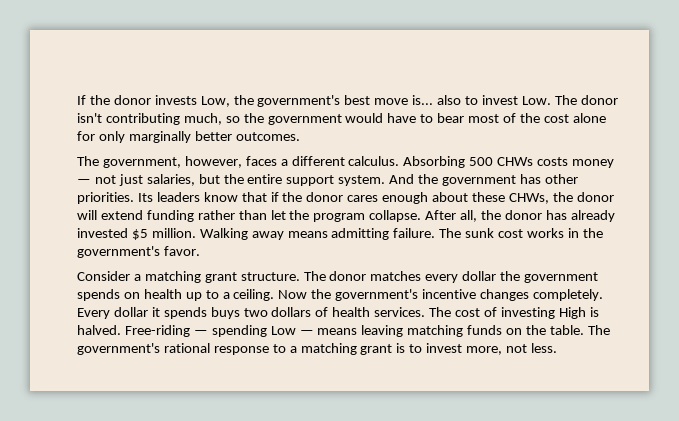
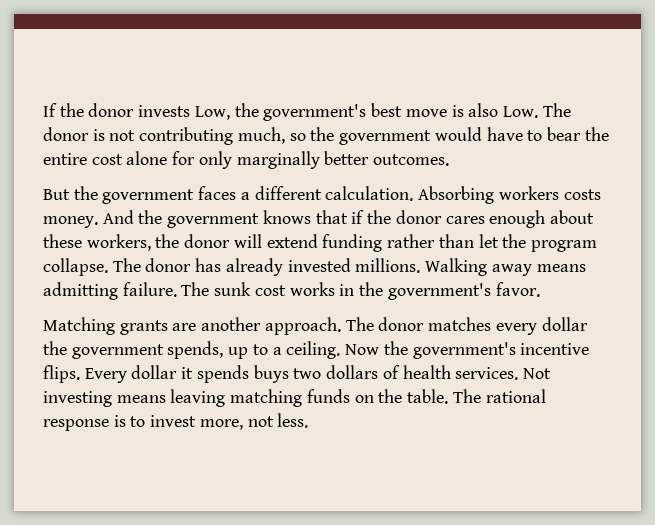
- If the donor invests Low, the government's best move is... also to invest Low. The donor isn't contributing much, so the government would have to bear most of the cost alone for only marginally better outcomes.
+ If the donor invests Low, the government's best move is also Low. The donor is not contributing much, so the government would have to bear the entire cost alone for only marginally better outcomes.
- The government, however, faces a different calculus. Absorbing 500 CHWs costs money — not just salaries, but the entire support system. And the government has other priorities. Its leaders know that if the donor cares enough about these CHWs, the donor will extend funding rather than let the program collapse.
+ But the government faces a different calculation. Absorbing workers costs money. And the government knows that if the donor cares enough about these workers, the donor will extend funding rather than let the program collapse.
- After all, the donor has already invested $5 million.
+ The donor has already invested millions.
- Consider a matching grant structure.
+ Matching grants are another approach.
- The donor matches every dollar the government spends on health up to a ceiling.
+ The donor matches every dollar the government spends, up to a ceiling.
- Now the government's incentive changes completely.
+ Now the government's incentive flips.
- The cost of investing High is halved. Free-riding — spending Low — means leaving matching funds on the table.
+ Not investing means leaving matching funds on the table.
- The government's rational response to a matching grant is to invest more, not less.
+ The rational response is to invest more, not less.

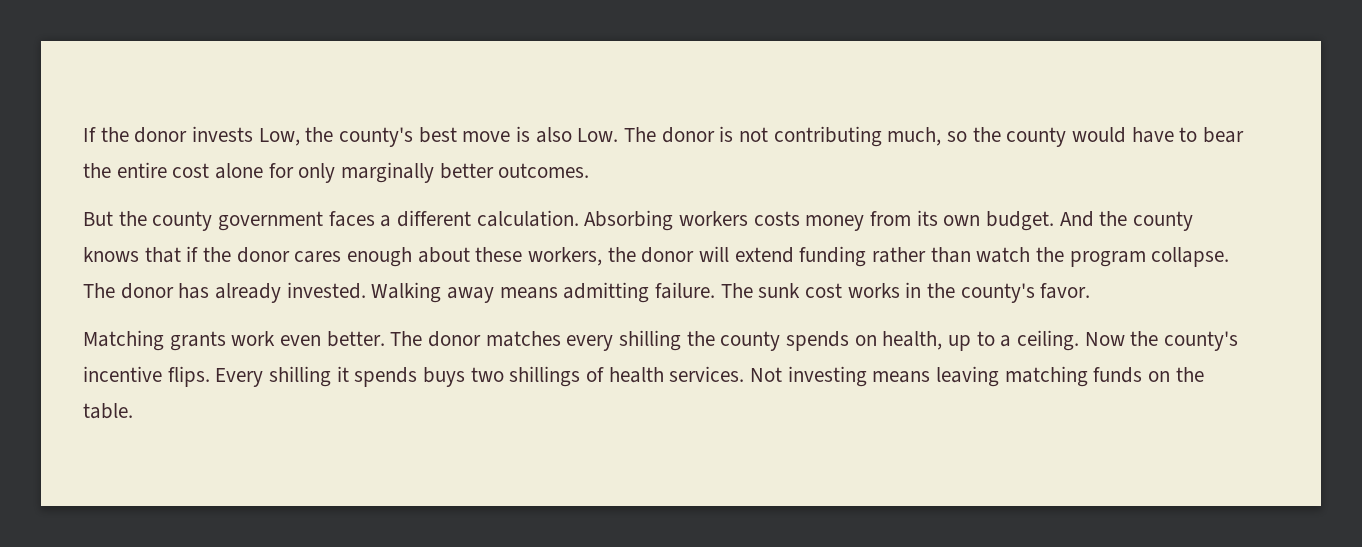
- If the donor invests Low, the government's best move is also Low. The donor is not contributing much, so the government would have to bear the entire cost alone for only marginally better outcomes.
+ If the donor invests Low, the county's best move is also Low. The donor is not contributing much, so the county would have to bear the entire cost alone for only marginally better outcomes.
- But the government faces a different calculation.
+ But the county government faces a different calculation.
- Absorbing workers costs money.
+ Absorbing workers costs money from its own budget.
- And the government knows that if the donor cares enough about these workers, the donor will extend funding rather than let the program collapse.
+ And the county knows that if the donor cares enough about these workers, the donor will extend funding rather than watch the program collapse.
- The donor has already invested millions.
+ The donor has already invested.
- The sunk cost works in the government's favor.
+ The sunk cost works in the county's favor.
- Matching grants are another approach.
+ Matching grants work even better.
- The donor matches every dollar the government spends, up to a ceiling.
+ The donor matches every shilling the county spends on health, up to a ceiling.
- Now the government's incentive flips.
+ Now the county's incentive flips.
- Every dollar it spends buys two dollars of health services.
+ Every shilling it spends buys two shillings of health services.
- The rational response is to invest more, not less.

